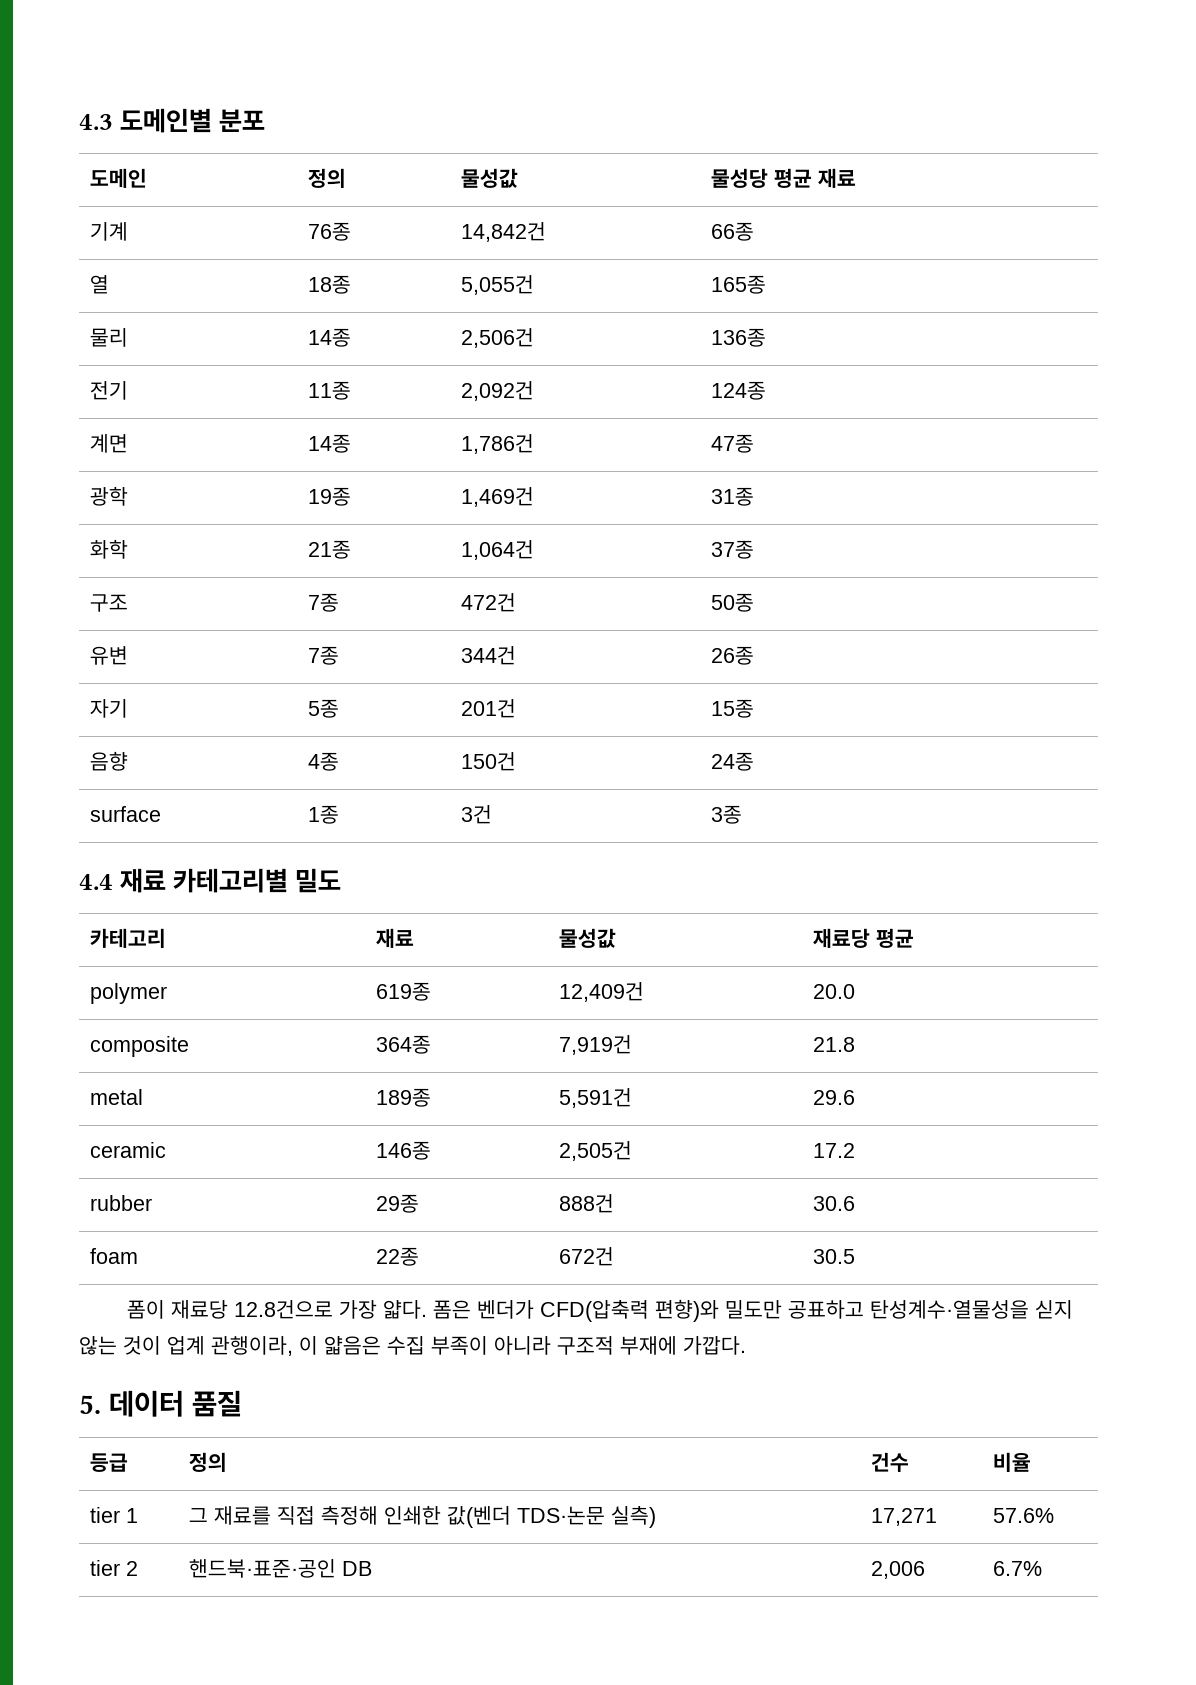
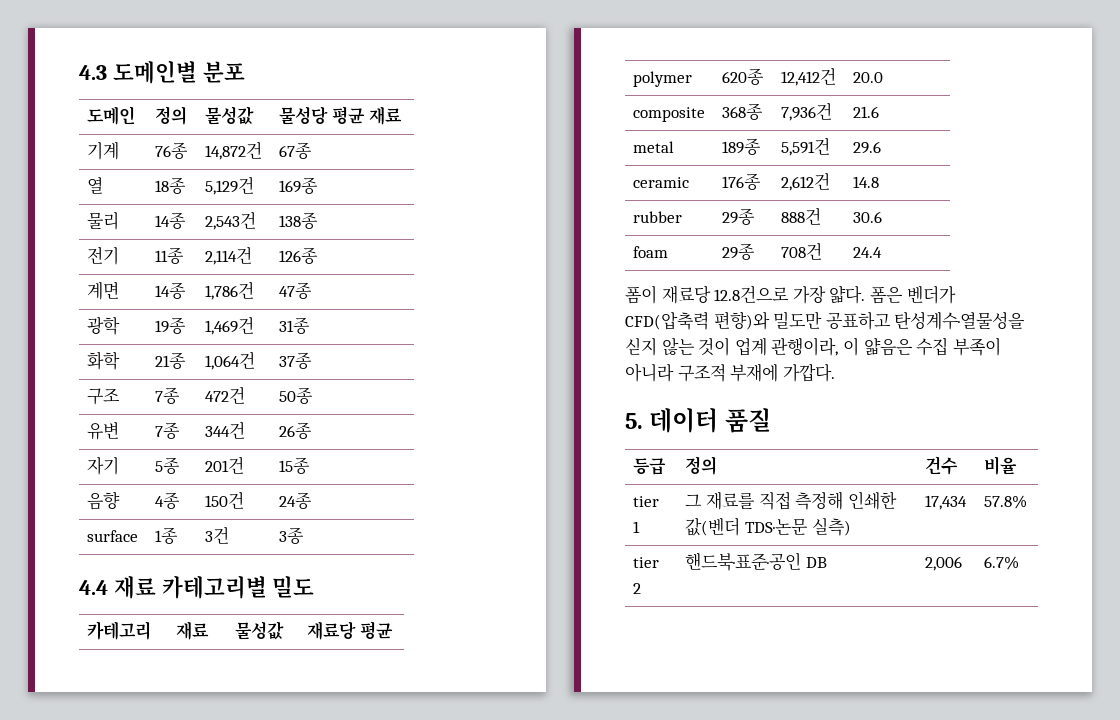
- 기계 | 76종 | 14,842건 | 66종
+ 기계 | 76종 | 14,872건 | 67종
- 열 | 18종 | 5,055건 | 165종
+ 열 | 18종 | 5,129건 | 169종
- 물리 | 14종 | 2,506건 | 136종
+ 물리 | 14종 | 2,543건 | 138종
- 전기 | 11종 | 2,092건 | 124종
+ 전기 | 11종 | 2,114건 | 126종
- polymer | 619종 | 12,409건 | 20.0
+ polymer | 620종 | 12,412건 | 20.0
- composite | 364종 | 7,919건 | 21.8
+ composite | 368종 | 7,936건 | 21.6
- ceramic | 146종 | 2,505건 | 17.2
+ ceramic | 176종 | 2,612건 | 14.8
- foam | 22종 | 672건 | 30.5
+ foam | 29종 | 708건 | 24.4
- tier 1 | 그 재료를 직접 측정해 인쇄한 값(벤더 TDS·논문 실측) | 17,271 | 57.6%
+ tier 1 | 그 재료를 직접 측정해 인쇄한 값(벤더 TDS·논문 실측) | 17,434 | 57.8%

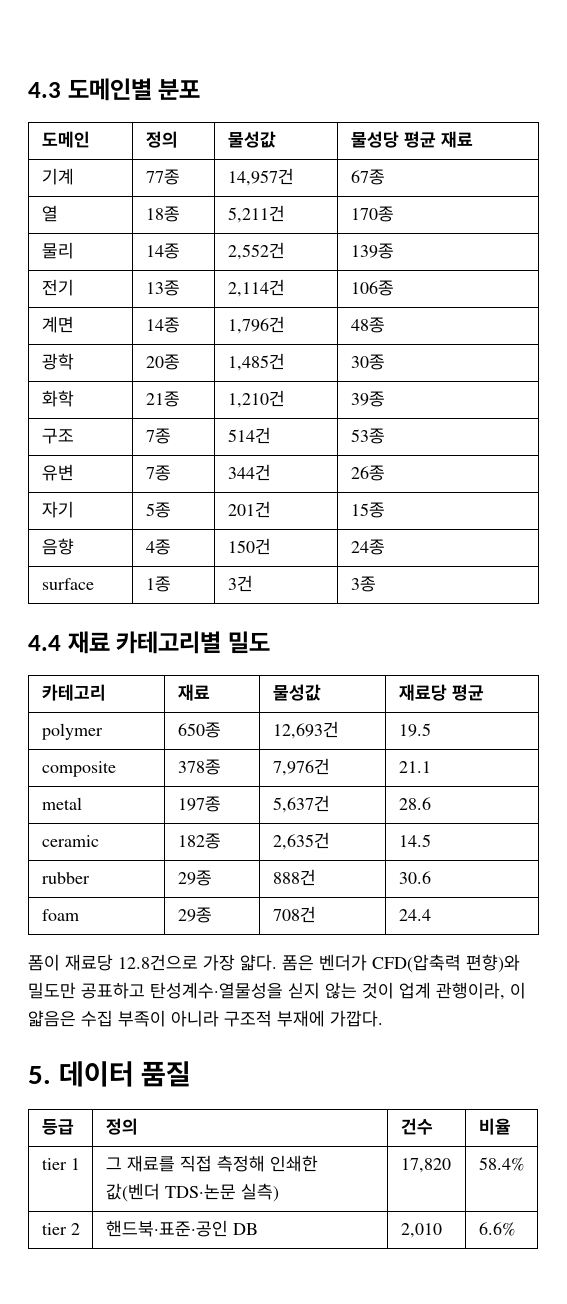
- 기계 | 76종 | 14,872건 | 67종
+ 기계 | 77종 | 14,957건 | 67종
- 열 | 18종 | 5,129건 | 169종
+ 열 | 18종 | 5,211건 | 170종
- 물리 | 14종 | 2,543건 | 138종
+ 물리 | 14종 | 2,552건 | 139종
- 전기 | 11종 | 2,114건 | 126종
+ 전기 | 13종 | 2,114건 | 106종
- 계면 | 14종 | 1,786건 | 47종
+ 계면 | 14종 | 1,796건 | 48종
- 광학 | 19종 | 1,469건 | 31종
+ 광학 | 20종 | 1,485건 | 30종
- 화학 | 21종 | 1,064건 | 37종
+ 화학 | 21종 | 1,210건 | 39종
- 구조 | 7종 | 472건 | 50종
+ 구조 | 7종 | 514건 | 53종
- polymer | 620종 | 12,412건 | 20.0
- composite | 368종 | 7,936건 | 21.6
- metal | 189종 | 5,591건 | 29.6
- ceramic | 176종 | 2,612건 | 14.8
+ polymer | 650종 | 12,693건 | 19.5
+ composite | 378종 | 7,976건 | 21.1
+ metal | 197종 | 5,637건 | 28.6
+ ceramic | 182종 | 2,635건 | 14.5
- tier 1 | 그 재료를 직접 측정해 인쇄한 값(벤더 TDS·논문 실측) | 17,434 | 57.8%
+ tier 1 | 그 재료를 직접 측정해 인쇄한 값(벤더 TDS·논문 실측) | 17,820 | 58.4%
- tier 2 | 핸드북·표준·공인 DB | 2,006 | 6.7%
+ tier 2 | 핸드북·표준·공인 DB | 2,010 | 6.6%

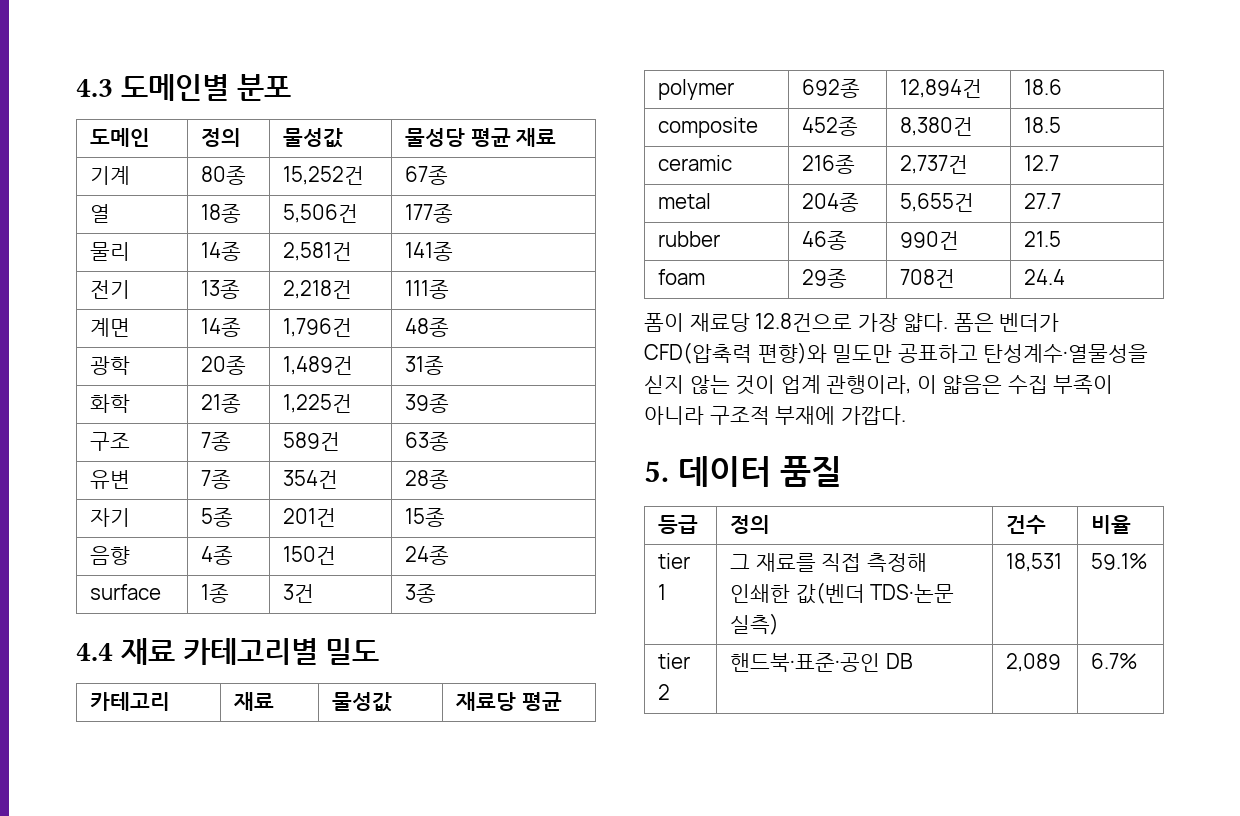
- 기계 | 77종 | 14,957건 | 67종
+ 기계 | 80종 | 15,252건 | 67종
- 열 | 18종 | 5,211건 | 170종
+ 열 | 18종 | 5,506건 | 177종
- 물리 | 14종 | 2,552건 | 139종
+ 물리 | 14종 | 2,581건 | 141종
- 전기 | 13종 | 2,114건 | 106종
+ 전기 | 13종 | 2,218건 | 111종
- 광학 | 20종 | 1,485건 | 30종
+ 광학 | 20종 | 1,489건 | 31종
- 화학 | 21종 | 1,210건 | 39종
+ 화학 | 21종 | 1,225건 | 39종
- 구조 | 7종 | 514건 | 53종
+ 구조 | 7종 | 589건 | 63종
- 유변 | 7종 | 344건 | 26종
+ 유변 | 7종 | 354건 | 28종
- polymer | 650종 | 12,693건 | 19.5
- composite | 378종 | 7,976건 | 21.1
- metal | 197종 | 5,637건 | 28.6
- ceramic | 182종 | 2,635건 | 14.5
- rubber | 29종 | 888건 | 30.6
+ polymer | 692종 | 12,894건 | 18.6
+ composite | 452종 | 8,380건 | 18.5
+ ceramic | 216종 | 2,737건 | 12.7
+ metal | 204종 | 5,655건 | 27.7
+ rubber | 46종 | 990건 | 21.5
- tier 1 | 그 재료를 직접 측정해 인쇄한 값(벤더 TDS·논문 실측) | 17,820 | 58.4%
+ tier 1 | 그 재료를 직접 측정해 인쇄한 값(벤더 TDS·논문 실측) | 18,531 | 59.1%
- tier 2 | 핸드북·표준·공인 DB | 2,010 | 6.6%
+ tier 2 | 핸드북·표준·공인 DB | 2,089 | 6.7%

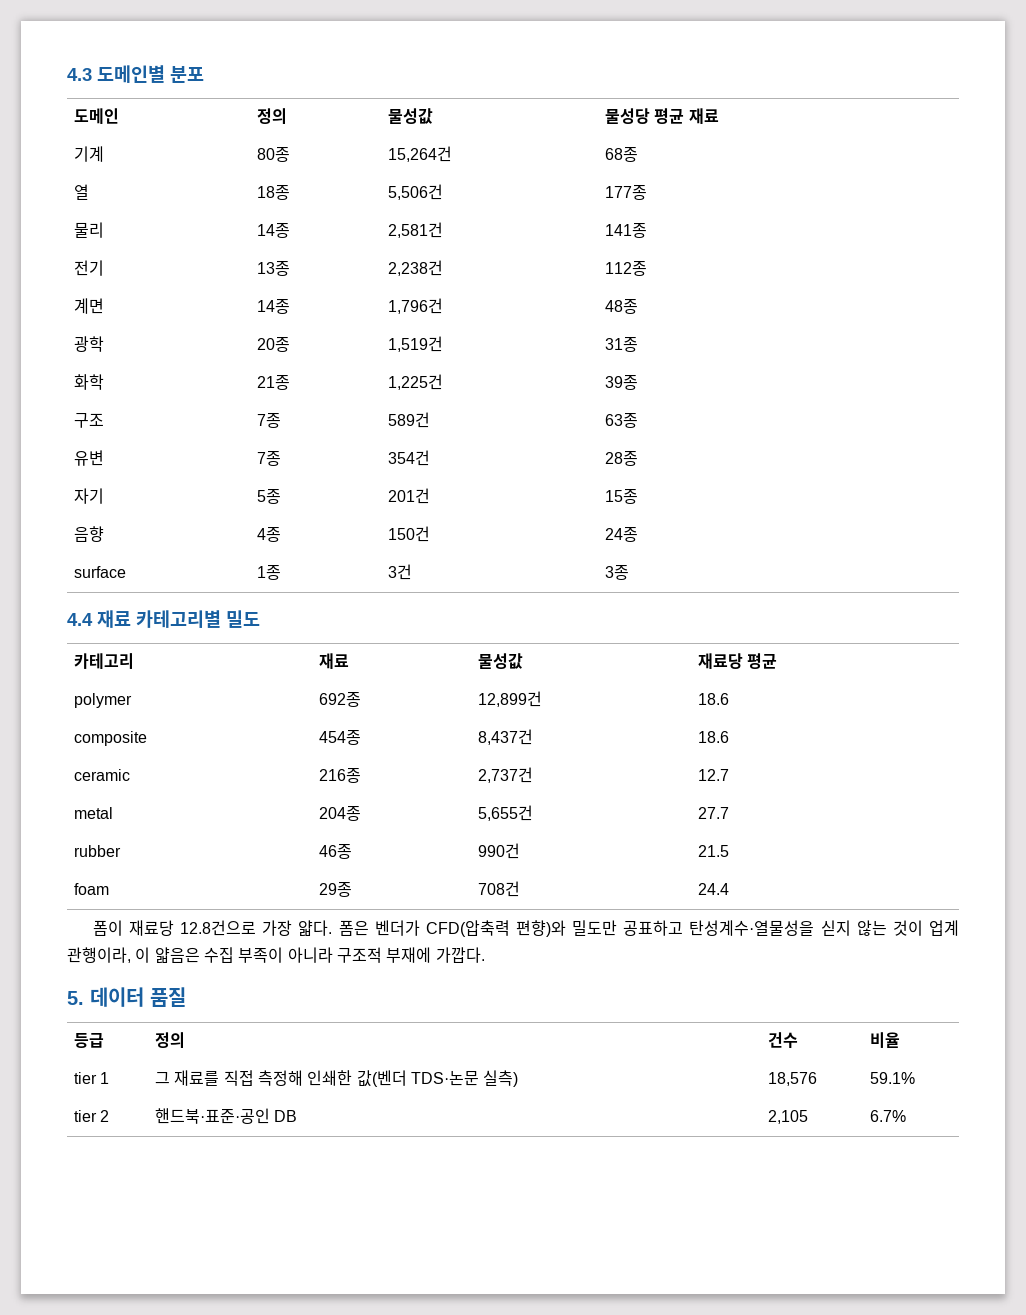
- 기계 | 80종 | 15,252건 | 67종
+ 기계 | 80종 | 15,264건 | 68종
- 전기 | 13종 | 2,218건 | 111종
+ 전기 | 13종 | 2,238건 | 112종
- 광학 | 20종 | 1,489건 | 31종
+ 광학 | 20종 | 1,519건 | 31종
- polymer | 692종 | 12,894건 | 18.6
+ polymer | 692종 | 12,899건 | 18.6
- composite | 452종 | 8,380건 | 18.5
+ composite | 454종 | 8,437건 | 18.6
- tier 1 | 그 재료를 직접 측정해 인쇄한 값(벤더 TDS·논문 실측) | 18,531 | 59.1%
+ tier 1 | 그 재료를 직접 측정해 인쇄한 값(벤더 TDS·논문 실측) | 18,576 | 59.1%
- tier 2 | 핸드북·표준·공인 DB | 2,089 | 6.7%
+ tier 2 | 핸드북·표준·공인 DB | 2,105 | 6.7%

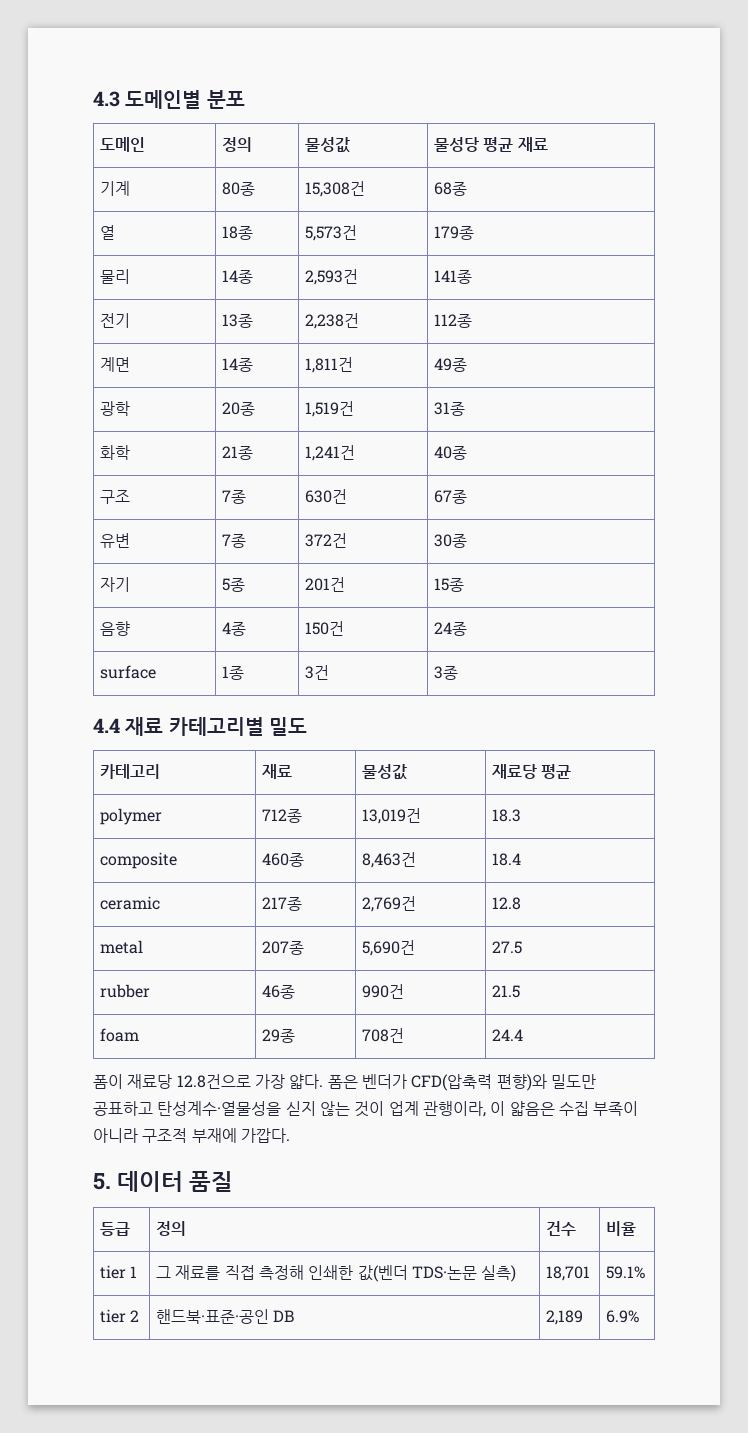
- 기계 | 80종 | 15,264건 | 68종
+ 기계 | 80종 | 15,308건 | 68종
- 열 | 18종 | 5,506건 | 177종
+ 열 | 18종 | 5,573건 | 179종
- 물리 | 14종 | 2,581건 | 141종
+ 물리 | 14종 | 2,593건 | 141종
- 계면 | 14종 | 1,796건 | 48종
+ 계면 | 14종 | 1,811건 | 49종
- 화학 | 21종 | 1,225건 | 39종
+ 화학 | 21종 | 1,241건 | 40종
- 구조 | 7종 | 589건 | 63종
+ 구조 | 7종 | 630건 | 67종
- 유변 | 7종 | 354건 | 28종
+ 유변 | 7종 | 372건 | 30종
- polymer | 692종 | 12,899건 | 18.6
- composite | 454종 | 8,437건 | 18.6
- ceramic | 216종 | 2,737건 | 12.7
- metal | 204종 | 5,655건 | 27.7
+ polymer | 712종 | 13,019건 | 18.3
+ composite | 460종 | 8,463건 | 18.4
+ ceramic | 217종 | 2,769건 | 12.8
+ metal | 207종 | 5,690건 | 27.5
- tier 1 | 그 재료를 직접 측정해 인쇄한 값(벤더 TDS·논문 실측) | 18,576 | 59.1%
+ tier 1 | 그 재료를 직접 측정해 인쇄한 값(벤더 TDS·논문 실측) | 18,701 | 59.1%
- tier 2 | 핸드북·표준·공인 DB | 2,105 | 6.7%
+ tier 2 | 핸드북·표준·공인 DB | 2,189 | 6.9%

